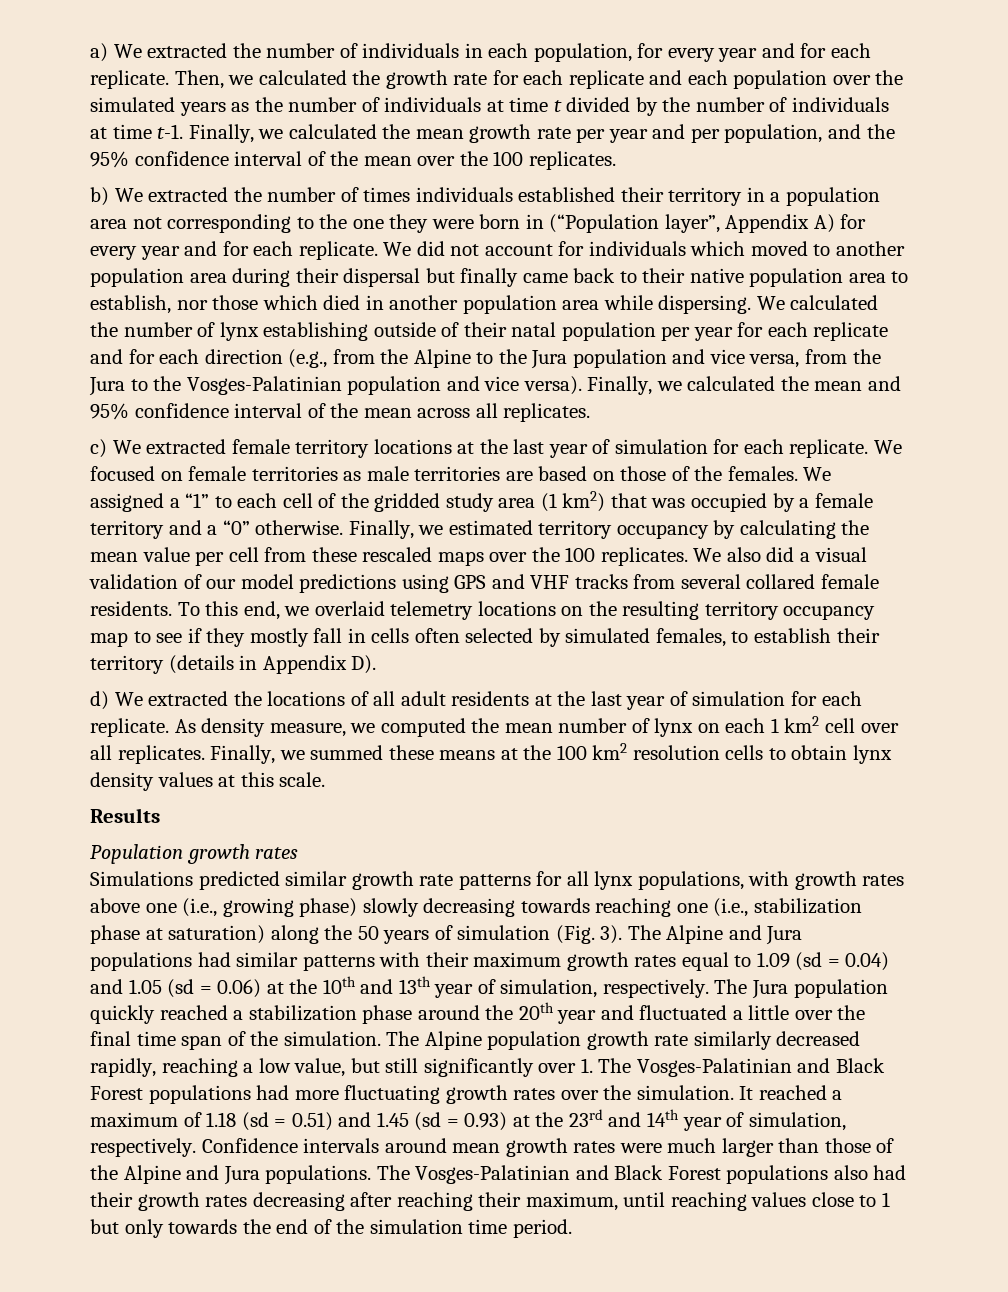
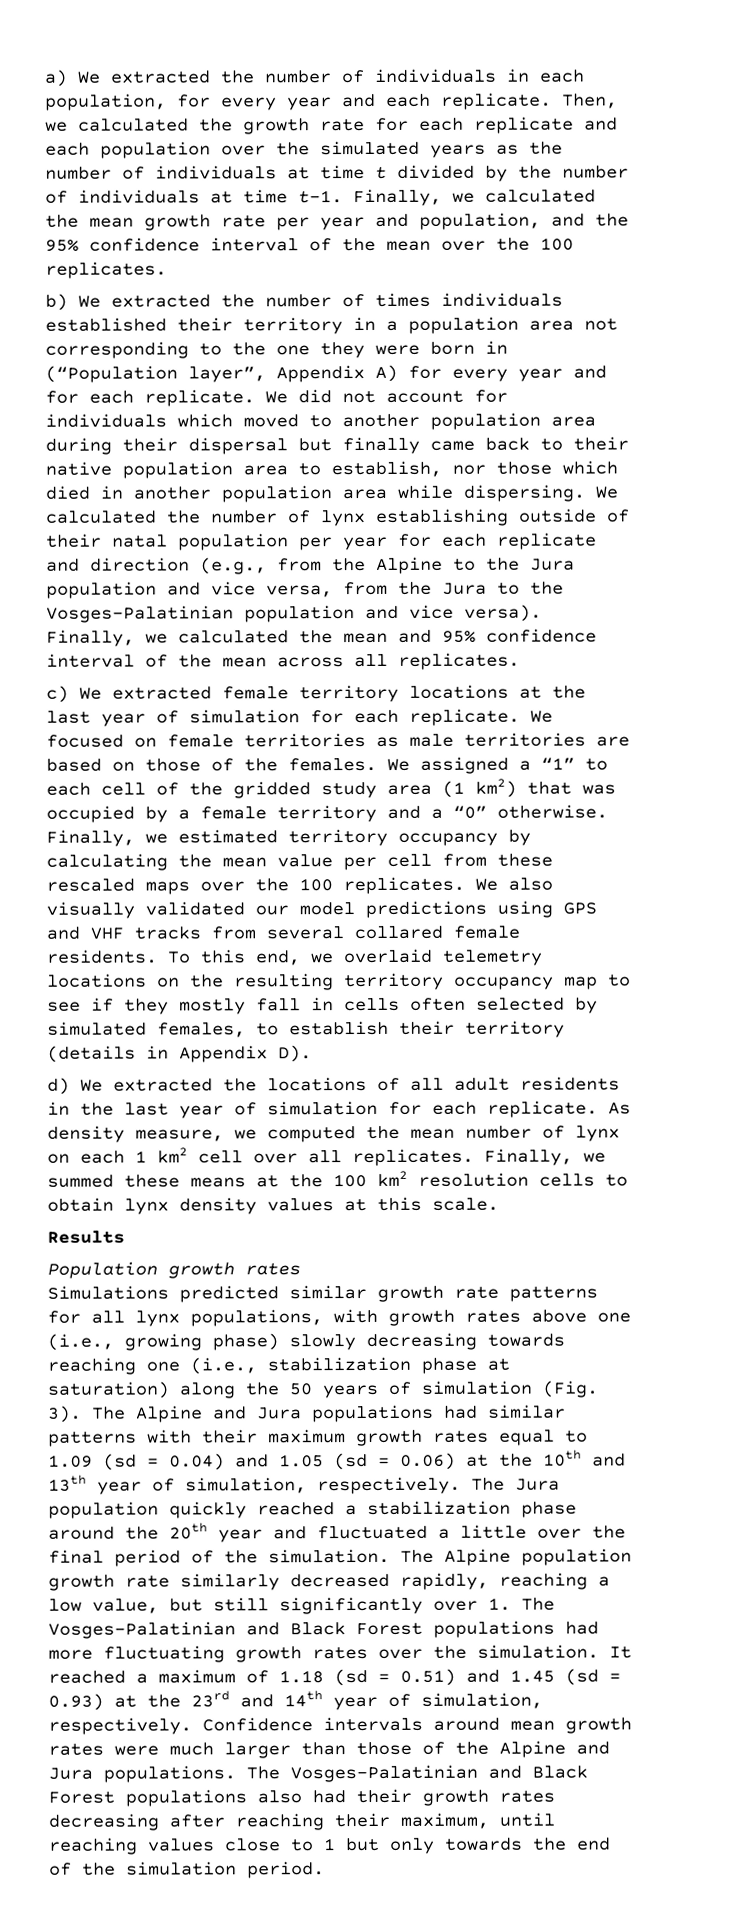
- a) We extracted the number of individuals in each population, for every year and for each replicate.
+ a) We extracted the number of individuals in each population, for every year and each replicate.
- Finally, we calculated the mean growth rate per year and per population, and the 95% confidence interval of the mean over the 100 replicates.
+ Finally, we calculated the mean growth rate per year and population, and the 95% confidence interval of the mean over the 100 replicates.
- We calculated the number of lynx establishing outside of their natal population per year for each replicate and for each direction (e.g., from the Alpine to the Jura population and vice versa, from the Jura to the Vosges-Palatinian population and vice versa).
+ We calculated the number of lynx establishing outside of their natal population per year for each replicate and direction (e.g., from the Alpine to the Jura population and vice versa, from the Jura to the Vosges-Palatinian population and vice versa).
- We also did a visual validation of our model predictions using GPS and VHF tracks from several collared female residents.
+ We also visually validated our model predictions using GPS and VHF tracks from several collared female residents.
- d) We extracted the locations of all adult residents at the last year of simulation for each replicate.
+ d) We extracted the locations of all adult residents in the last year of simulation for each replicate.
- The Jura population quickly reached a stabilization phase around the 20th year and fluctuated a little over the final time span of the simulation.
+ The Jura population quickly reached a stabilization phase around the 20th year and fluctuated a little over the final period of the simulation.
- The Vosges-Palatinian and Black Forest populations also had their growth rates decreasing after reaching their maximum, until reaching values close to 1 but only towards the end of the simulation time period.
+ The Vosges-Palatinian and Black Forest populations also had their growth rates decreasing after reaching their maximum, until reaching values close to 1 but only towards the end of the simulation period.

